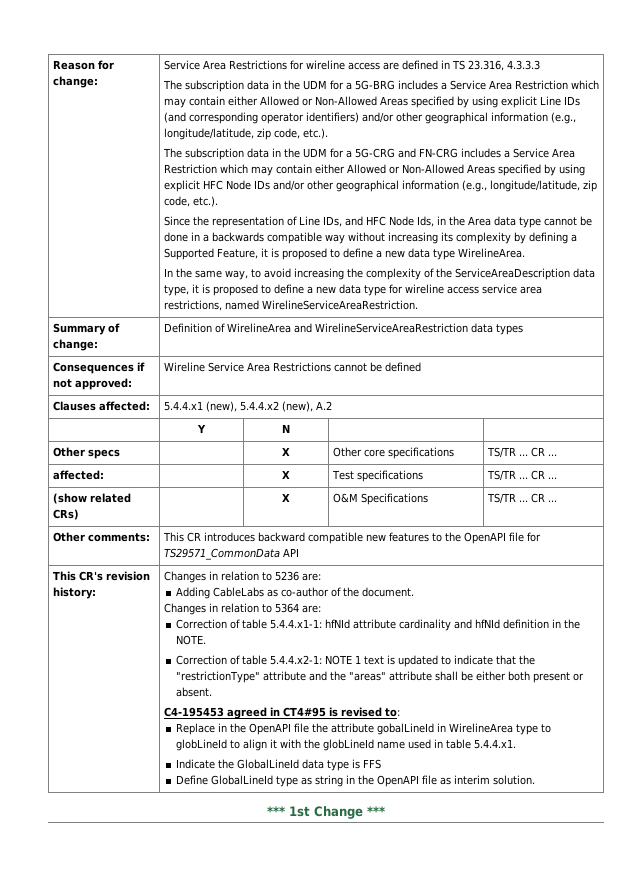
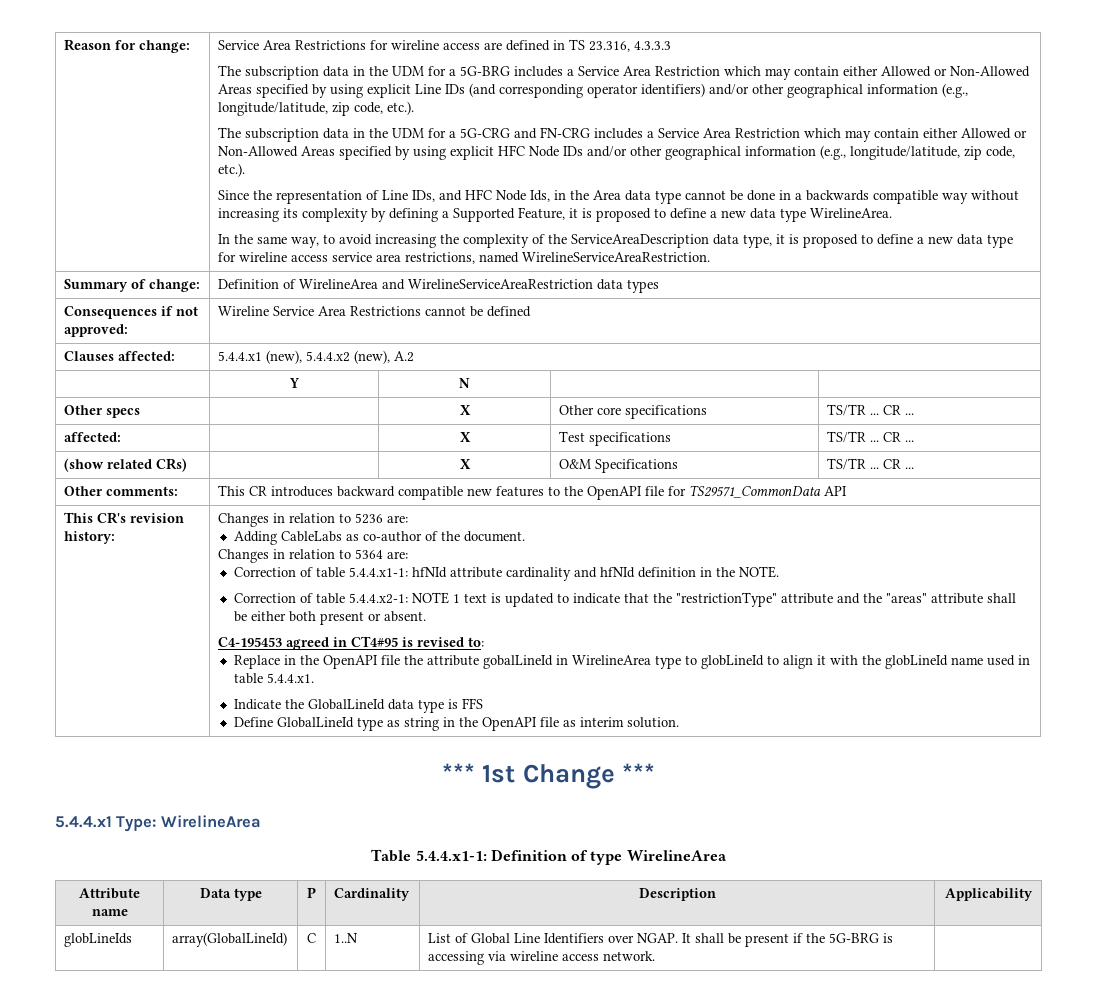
+ 5.4.4.x1 Type: WirelineArea
+ Table 5.4.4.x1-1: Definition of type WirelineArea
+ Attribute name | Data type | P | Cardinality | Description | Applicability
+ globLineIds | array(GlobalLineId) | C | 1..N | List of Global Line Identifiers over NGAP. It shall be present if the 5G-BRG is accessing via wireline access network. |

